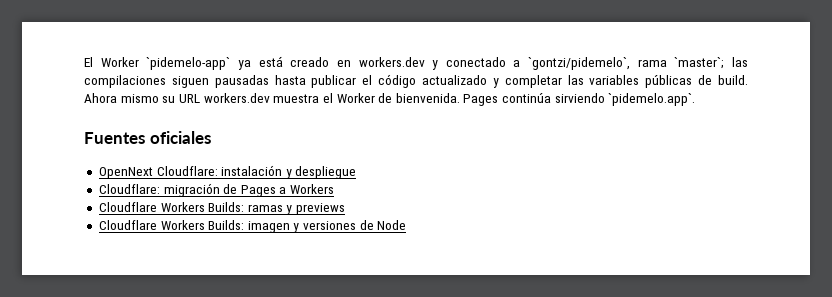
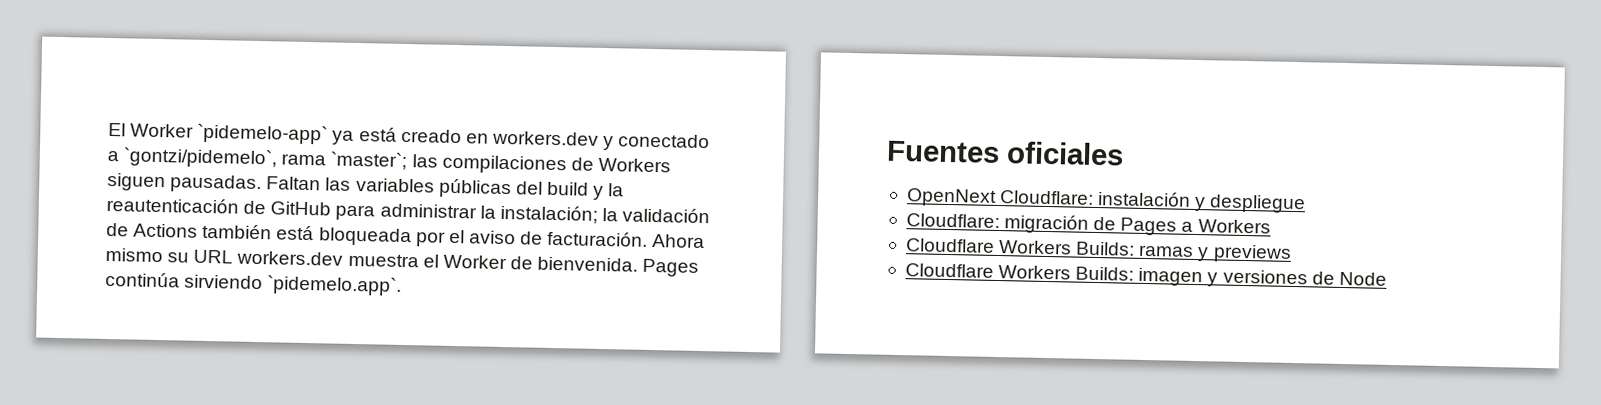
- El Worker `pidemelo-app` ya está creado en workers.dev y conectado a `gontzi/pidemelo`, rama `master`; las compilaciones siguen pausadas hasta publicar el código actualizado y completar las variables públicas de build.
+ El Worker `pidemelo-app` ya está creado en workers.dev y conectado a `gontzi/pidemelo`, rama `master`; las compilaciones de Workers siguen pausadas. Faltan las variables públicas del build y la reautenticación de GitHub para administrar la instalación; la validación de Actions también está bloqueada por el aviso de facturación.

